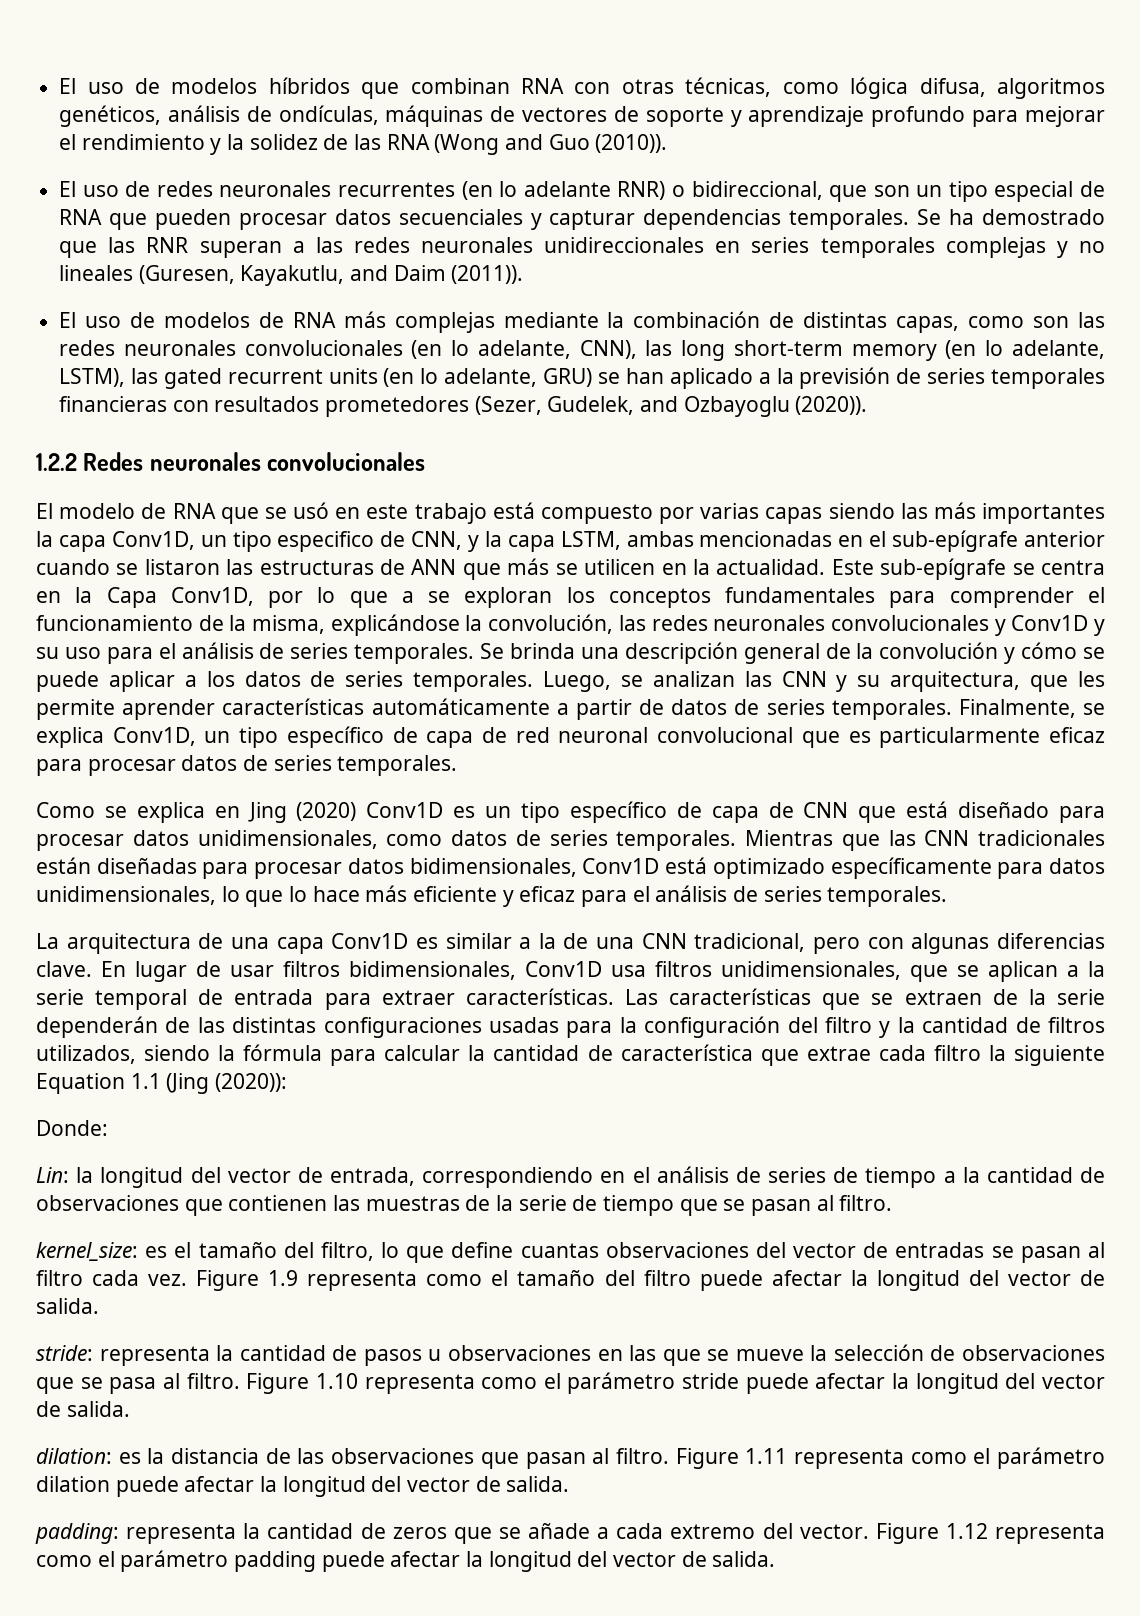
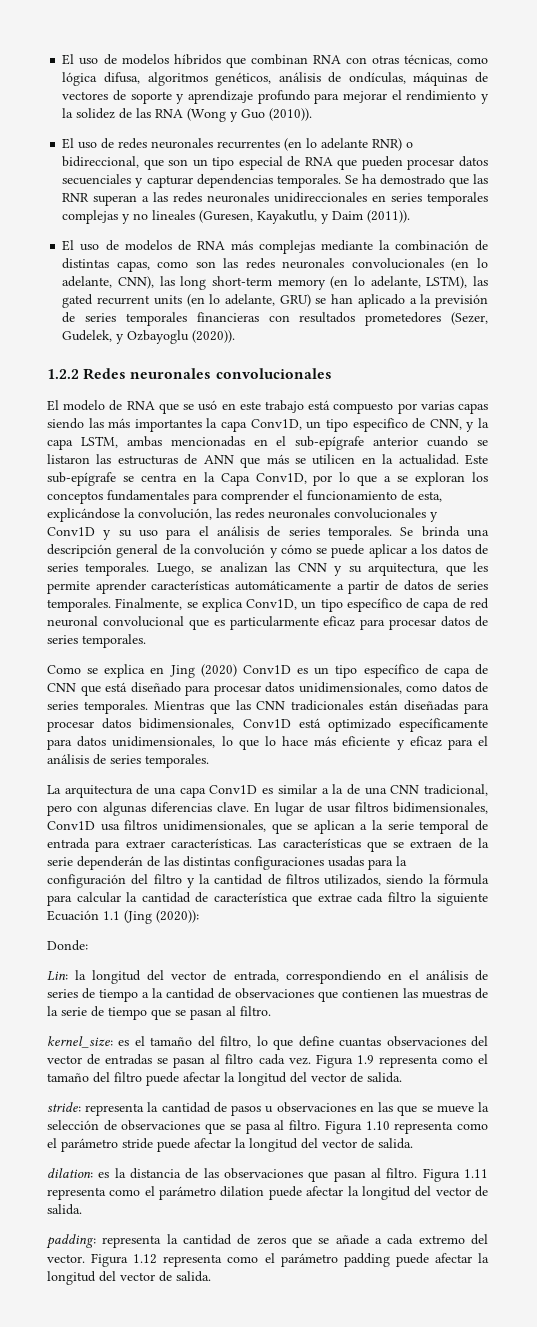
- El uso de modelos híbridos que combinan RNA con otras técnicas, como lógica difusa, algoritmos genéticos, análisis de ondículas, máquinas de vectores de soporte y aprendizaje profundo para mejorar el rendimiento y la solidez de las RNA (Wong and Guo (2010)).
+ El uso de modelos híbridos que combinan RNA con otras técnicas, como lógica difusa, algoritmos genéticos, análisis de ondículas, máquinas de vectores de soporte y aprendizaje profundo para mejorar el rendimiento y la solidez de las RNA (Wong y Guo (2010)).
- Se ha demostrado que las RNR superan a las redes neuronales unidireccionales en series temporales complejas y no lineales (Guresen, Kayakutlu, and Daim (2011)).
+ Se ha demostrado que las RNR superan a las redes neuronales unidireccionales en series temporales complejas y no lineales (Guresen, Kayakutlu, y Daim (2011)).
- El uso de modelos de RNA más complejas mediante la combinación de distintas capas, como son las redes neuronales convolucionales (en lo adelante, CNN), las long short-term memory (en lo adelante, LSTM), las gated recurrent units (en lo adelante, GRU) se han aplicado a la previsión de series temporales financieras con resultados prometedores (Sezer, Gudelek, and Ozbayoglu (2020)).
+ El uso de modelos de RNA más complejas mediante la combinación de distintas capas, como son las redes neuronales convolucionales (en lo adelante, CNN), las long short-term memory (en lo adelante, LSTM), las gated recurrent units (en lo adelante, GRU) se han aplicado a la previsión de series temporales financieras con resultados prometedores (Sezer, Gudelek, y Ozbayoglu (2020)).
- Este sub-epígrafe se centra en la Capa Conv1D, por lo que a se exploran los conceptos fundamentales para comprender el funcionamiento de la misma, explicándose la convolución, las redes neuronales convolucionales y Conv1D y su uso para el análisis de series temporales.
+ Este sub-epígrafe se centra en la Capa Conv1D, por lo que a se exploran los conceptos fundamentales para comprender el funcionamiento de esta, explicándose la convolución, las redes neuronales convolucionales y Conv1D y su uso para el análisis de series temporales.
- Las características que se extraen de la serie dependerán de las distintas configuraciones usadas para la configuración del filtro y la cantidad de filtros utilizados, siendo la fórmula para calcular la cantidad de característica que extrae cada filtro la siguiente Equation 1.1 (Jing (2020)):
+ Las características que se extraen de la serie dependerán de las distintas configuraciones usadas para la configuración del filtro y la cantidad de filtros utilizados, siendo la fórmula para calcular la cantidad de característica que extrae cada filtro la siguiente Ecuación 1.1 (Jing (2020)):
- Figure 1.9 representa como el tamaño del filtro puede afectar la longitud del vector de salida.
+ Figura 1.9 representa como el tamaño del filtro puede afectar la longitud del vector de salida.
- Figure 1.10 representa como el parámetro stride puede afectar la longitud del vector de salida.
+ Figura 1.10 representa como el parámetro stride puede afectar la longitud del vector de salida.
- Figure 1.11 representa como el parámetro dilation puede afectar la longitud del vector de salida.
+ Figura 1.11 representa como el parámetro dilation puede afectar la longitud del vector de salida.
- Figure 1.12 representa como el parámetro padding puede afectar la longitud del vector de salida.
+ Figura 1.12 representa como el parámetro padding puede afectar la longitud del vector de salida.

